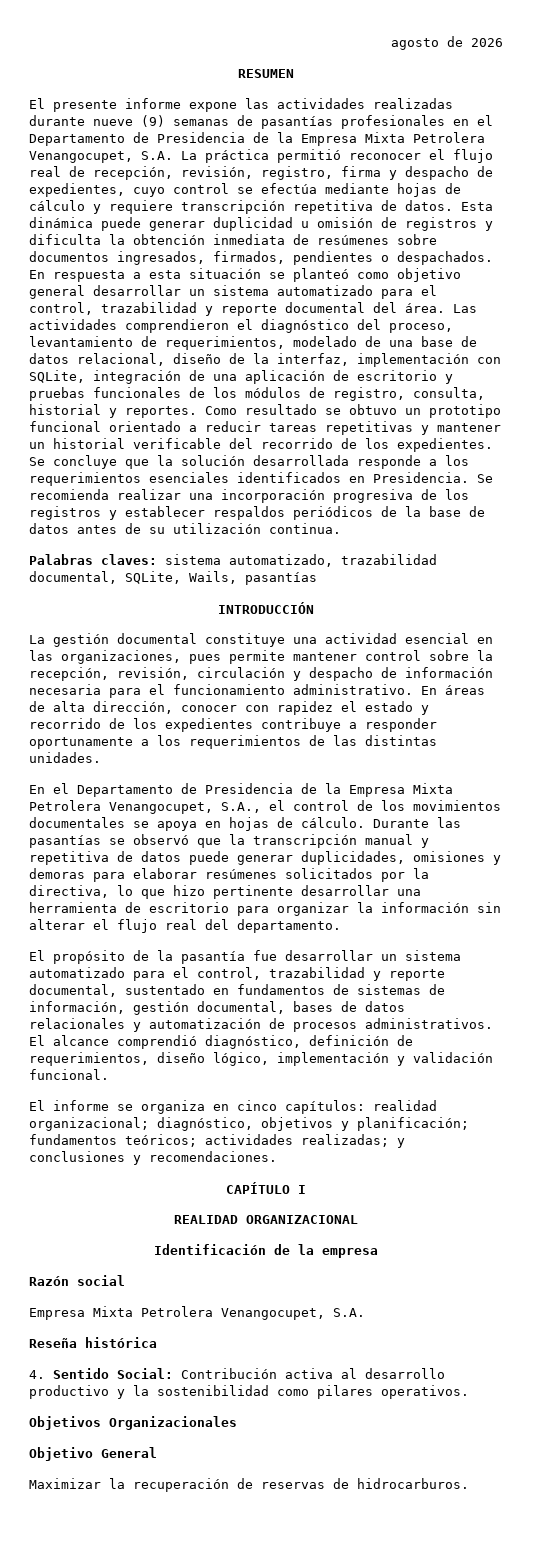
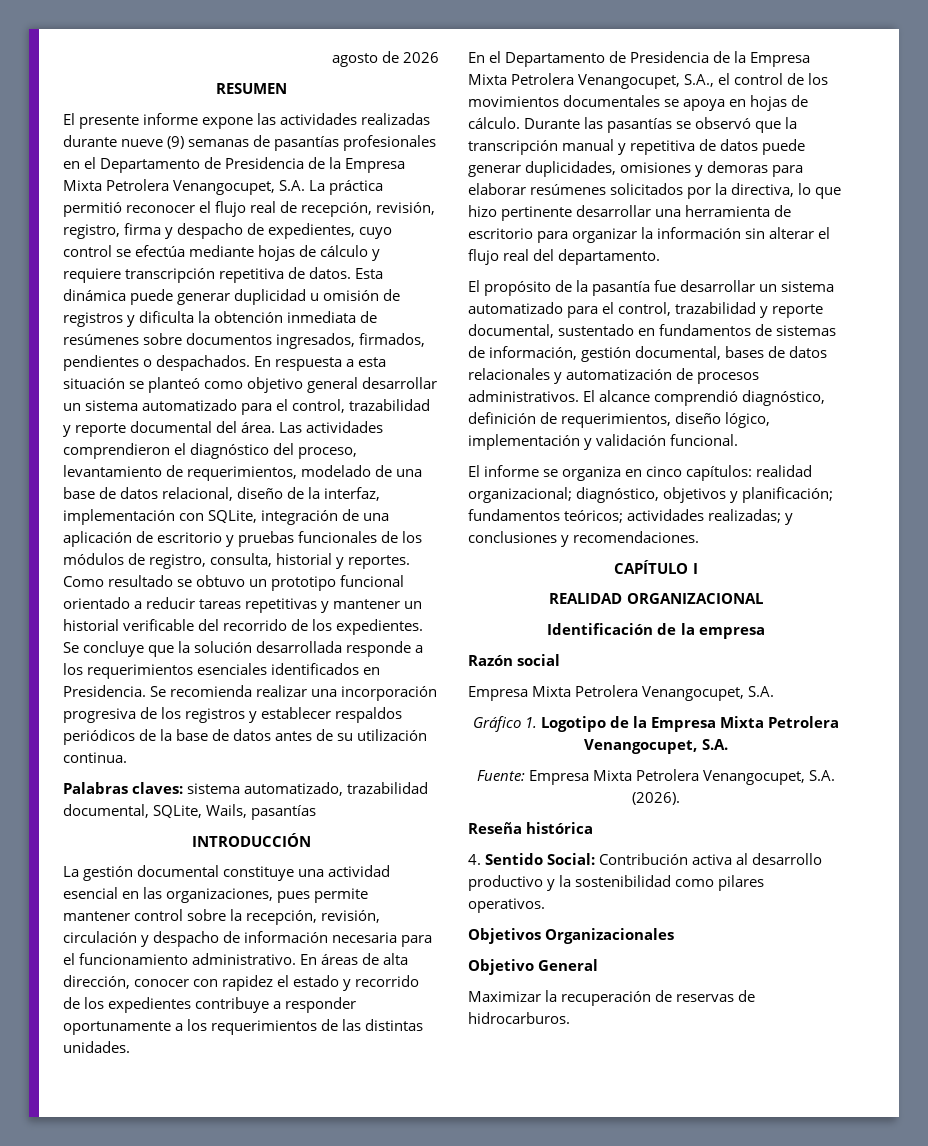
+ Gráfico 1. Logotipo de la Empresa Mixta Petrolera Venangocupet, S.A.
+ Fuente: Empresa Mixta Petrolera Venangocupet, S.A. (2026).

